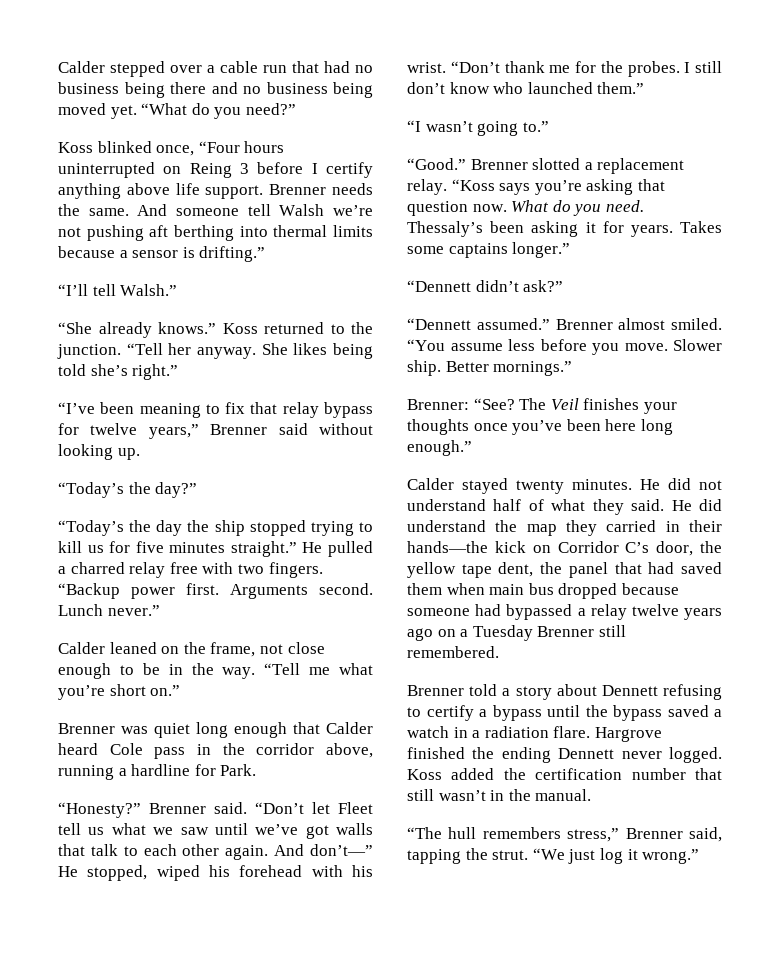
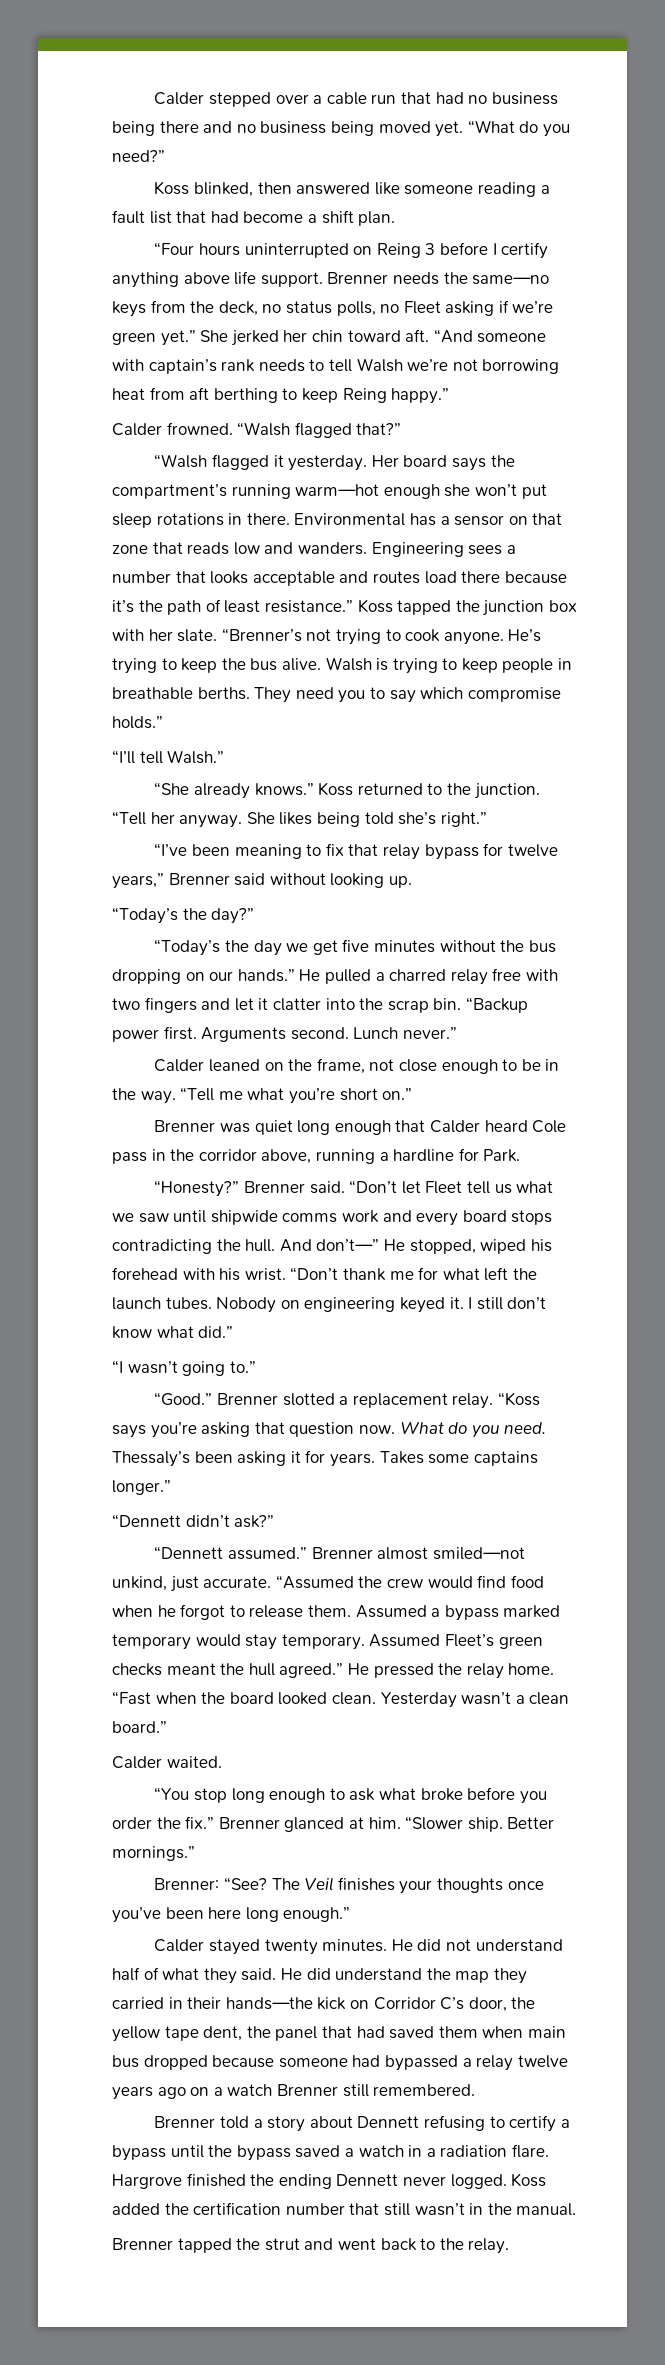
- Koss blinked once, “Four hours uninterrupted on Reing 3 before I certify anything above life support.
+ Koss blinked, then answered like someone reading a fault list that had become a shift plan.
+ “Four hours uninterrupted on Reing 3 before I certify anything above life support.
- Brenner needs the same. And someone tell Walsh we’re not pushing aft berthing into thermal limits because a sensor is drifting.”
+ Brenner needs the same—no keys from the deck, no status polls, no Fleet asking if we’re green yet.” She jerked her chin toward aft. “And someone with captain’s rank needs to tell Walsh we’re not borrowing heat from aft berthing to keep Reing happy.”
+ Calder frowned. “Walsh flagged that?”
+ “Walsh flagged it yesterday. Her board says the compartment’s running warm—hot enough she won’t put sleep rotations in there. Environmental has a sensor on that zone that reads low and wanders. Engineering sees a number that looks acceptable and routes load there because it’s the path of least resistance.” Koss tapped the junction box with her slate. “Brenner’s not trying to cook anyone. He’s trying to keep the bus alive. Walsh is trying to keep people in breathable berths. They need you to say which compromise holds.”
- “Today’s the day the ship stopped trying to kill us for five minutes straight.”
+ “Today’s the day we get five minutes without the bus dropping on our hands.”
- He pulled a charred relay free with two fingers.
+ He pulled a charred relay free with two fingers and let it clatter into the scrap bin.
- “Don’t let Fleet tell us what we saw until we’ve got walls that talk to each other again.
+ “Don’t let Fleet tell us what we saw until shipwide comms work and every board stops contradicting the hull.
- “Don’t thank me for the probes.
+ “Don’t thank me for what left the launch tubes. Nobody on engineering keyed it.
- I still don’t know who launched them.”
+ I still don’t know what did.”
- Brenner almost smiled. “You assume less before you move. Slower ship.
+ Brenner almost smiled—not unkind, just accurate. “Assumed the crew would find food when he forgot to release them. Assumed a bypass marked temporary would stay temporary. Assumed Fleet’s green checks meant the hull agreed.” He pressed the relay home. “Fast when the board looked clean. Yesterday wasn’t a clean board.”
+ Calder waited.
+ “You stop long enough to ask what broke before you order the fix.” Brenner glanced at him. “Slower ship.
- He did understand the map they carried in their hands—the kick on Corridor C’s door, the yellow tape dent, the panel that had saved them when main bus dropped because someone had bypassed a relay twelve years ago on a Tuesday Brenner still remembered.
+ He did understand the map they carried in their hands—the kick on Corridor C’s door, the yellow tape dent, the panel that had saved them when main bus dropped because someone had bypassed a relay twelve years ago on a watch Brenner still remembered.
- “The hull remembers stress,” Brenner said, tapping the strut. “We just log it wrong.”
+ Brenner tapped the strut and went back to the relay.

